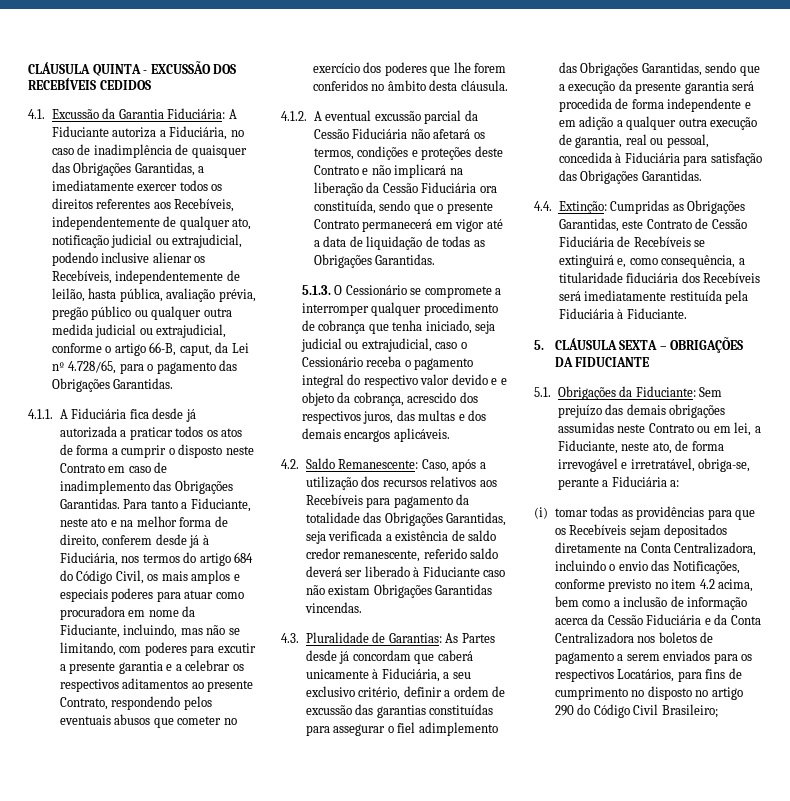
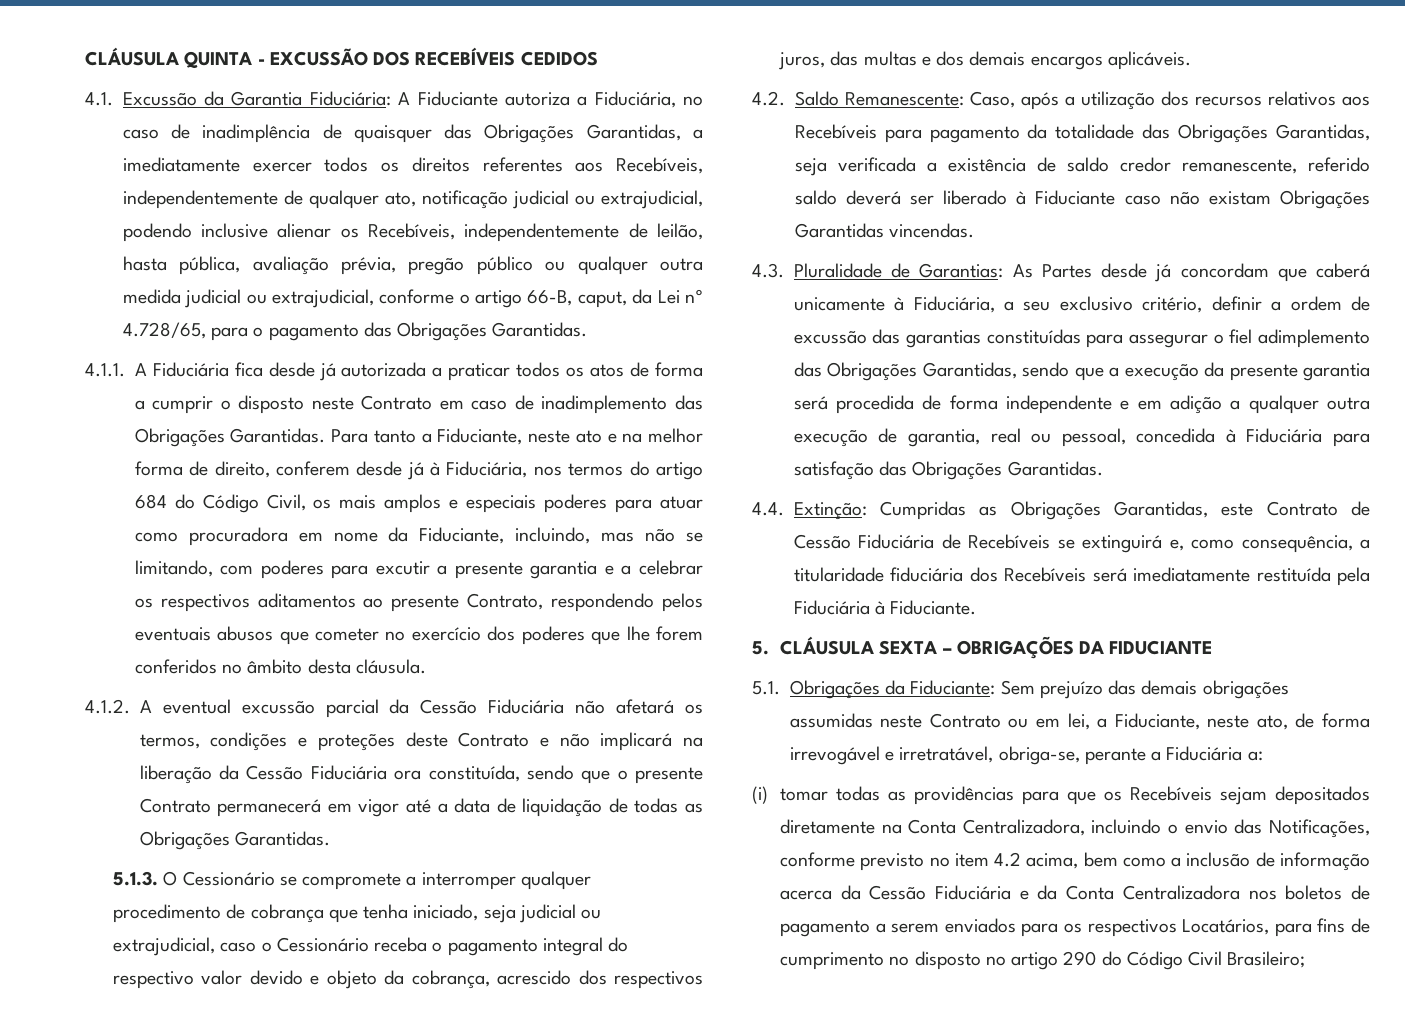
- 5.1.3. O Cessionário se compromete a interromper qualquer procedimento de cobrança que tenha iniciado, seja judicial ou extrajudicial, caso o Cessionário receba o pagamento integral do respectivo valor devido e e objeto da cobrança, acrescido dos respectivos juros, das multas e dos demais encargos aplicáveis.
+ 5.1.3. O Cessionário se compromete a interromper qualquer procedimento de cobrança que tenha iniciado, seja judicial ou extrajudicial, caso o Cessionário receba o pagamento integral do respectivo valor devido e objeto da cobrança, acrescido dos respectivos juros, das multas e dos demais encargos aplicáveis.

